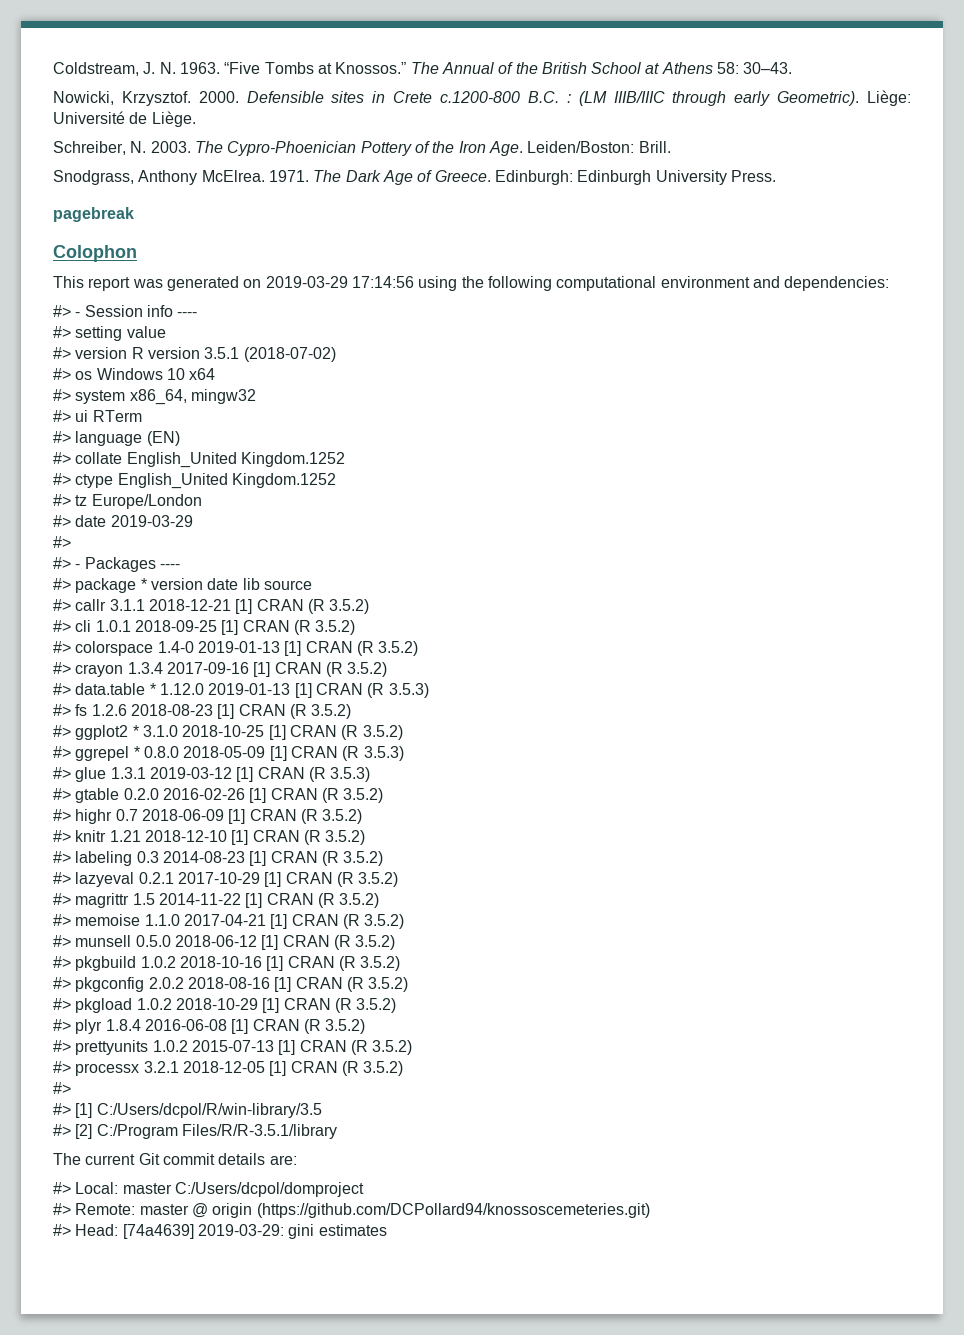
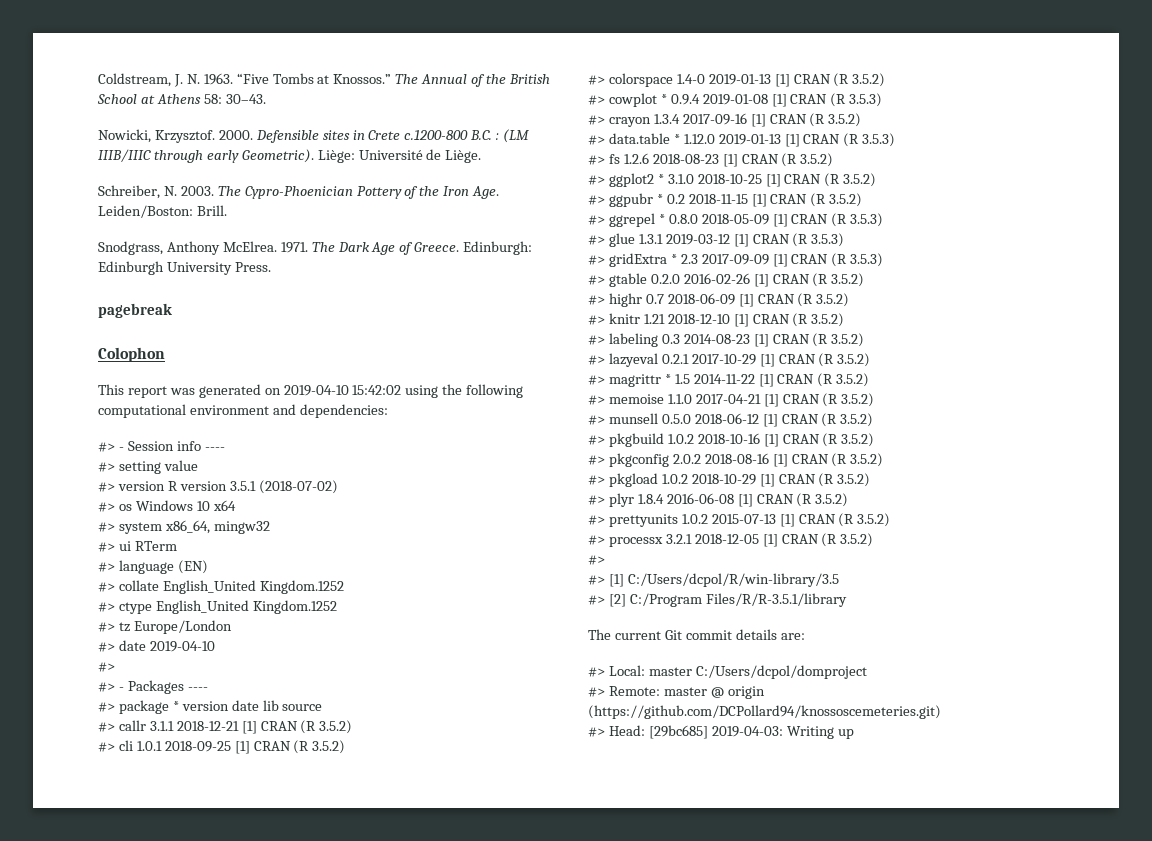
- This report was generated on 2019-03-29 17:14:56 using the following computational environment and dependencies:
+ This report was generated on 2019-04-10 15:42:02 using the following computational environment and dependencies:
- #> date 2019-03-29
+ #> date 2019-04-10
+ #> cowplot * 0.9.4 2019-01-08 [1] CRAN (R 3.5.3)
+ #> ggpubr * 0.2 2018-11-15 [1] CRAN (R 3.5.2)
+ #> gridExtra * 2.3 2017-09-09 [1] CRAN (R 3.5.3)
- #> magrittr 1.5 2014-11-22 [1] CRAN (R 3.5.2)
+ #> magrittr * 1.5 2014-11-22 [1] CRAN (R 3.5.2)
- #> Head: [74a4639] 2019-03-29: gini estimates
+ #> Head: [29bc685] 2019-04-03: Writing up

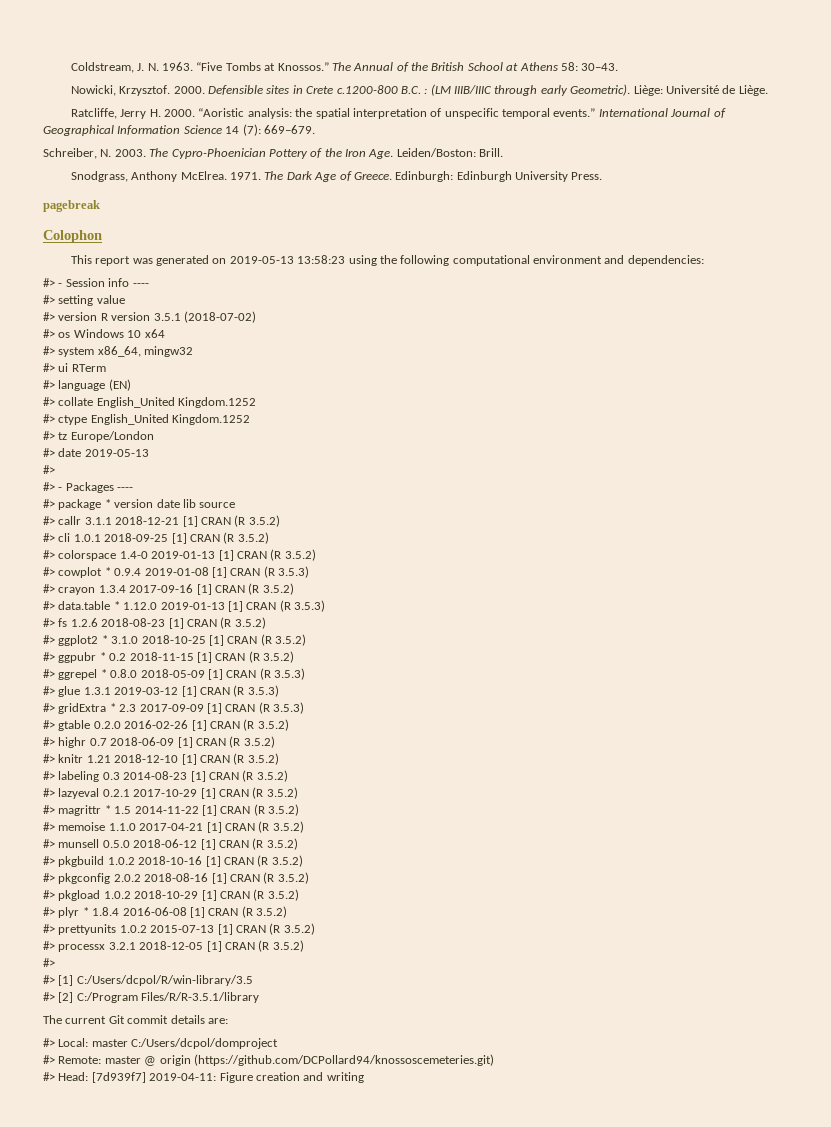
+ Ratcliffe, Jerry H. 2000. “Aoristic analysis: the spatial interpretation of unspecific temporal events.” International Journal of Geographical Information Science 14 (7): 669–679.
- This report was generated on 2019-04-10 15:42:02 using the following computational environment and dependencies:
+ This report was generated on 2019-05-13 13:58:23 using the following computational environment and dependencies:
- #> date 2019-04-10
+ #> date 2019-05-13
- #> plyr 1.8.4 2016-06-08 [1] CRAN (R 3.5.2)
+ #> plyr * 1.8.4 2016-06-08 [1] CRAN (R 3.5.2)
- #> Head: [29bc685] 2019-04-03: Writing up
+ #> Head: [7d939f7] 2019-04-11: Figure creation and writing

